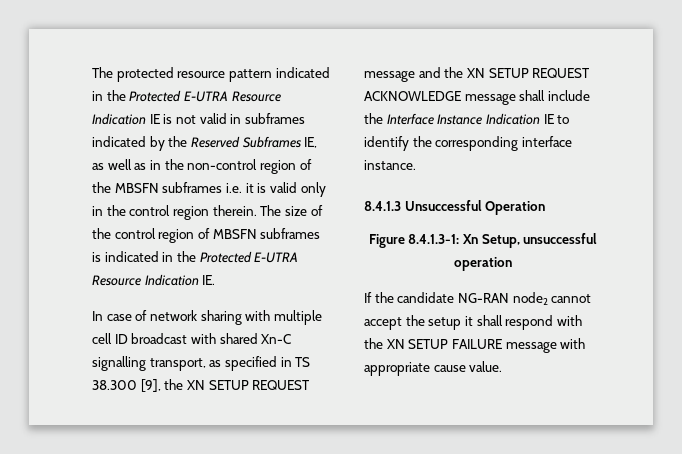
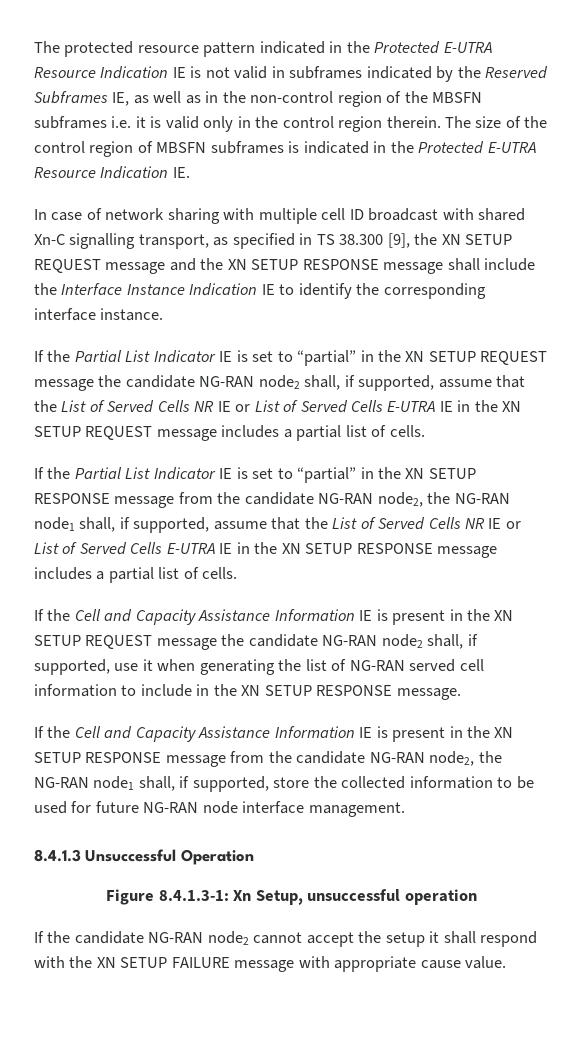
- In case of network sharing with multiple cell ID broadcast with shared Xn-C signalling transport, as specified in TS 38.300 [9], the XN SETUP REQUEST message and the XN SETUP REQUEST ACKNOWLEDGE message shall include the Interface Instance Indication IE to identify the corresponding interface instance.
+ In case of network sharing with multiple cell ID broadcast with shared Xn-C signalling transport, as specified in TS 38.300 [9], the XN SETUP REQUEST message and the XN SETUP RESPONSE message shall include the Interface Instance Indication IE to identify the corresponding interface instance.
+ If the Partial List Indicator IE is set to “partial” in the XN SETUP REQUEST message the candidate NG-RAN node2 shall, if supported, assume that the List of Served Cells NR IE or List of Served Cells E-UTRA IE in the XN SETUP REQUEST message includes a partial list of cells.
+ If the Partial List Indicator IE is set to “partial” in the XN SETUP RESPONSE message from the candidate NG-RAN node2, the NG-RAN node1 shall, if supported, assume that the List of Served Cells NR IE or List of Served Cells E-UTRA IE in the XN SETUP RESPONSE message includes a partial list of cells.
+ If the Cell and Capacity Assistance Information IE is present in the XN SETUP REQUEST message the candidate NG-RAN node2 shall, if supported, use it when generating the list of NG-RAN served cell information to include in the XN SETUP RESPONSE message.
+ If the Cell and Capacity Assistance Information IE is present in the XN SETUP RESPONSE message from the candidate NG-RAN node2, the NG-RAN node1 shall, if supported, store the collected information to be used for future NG-RAN node interface management.

